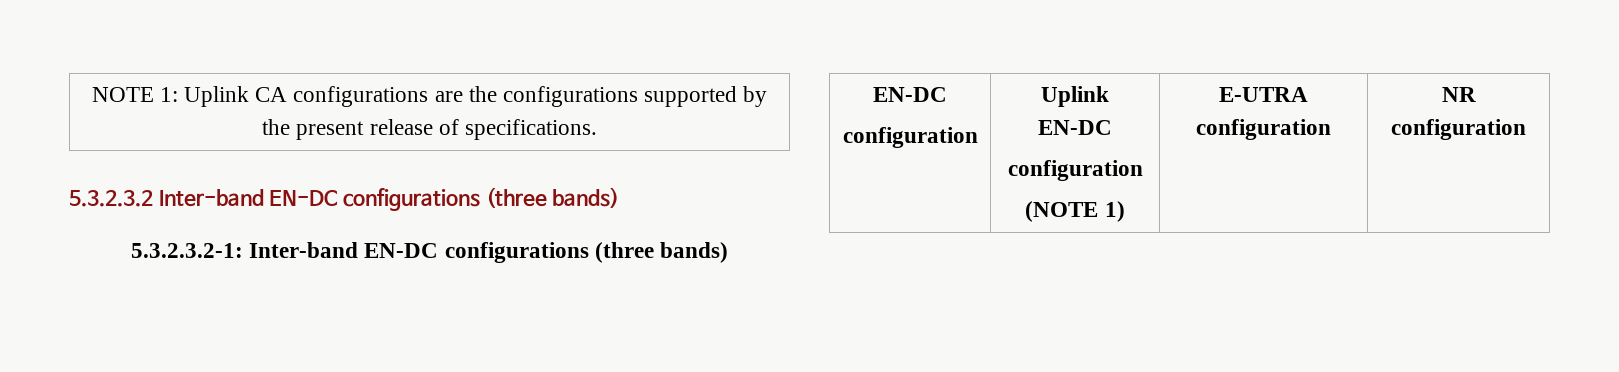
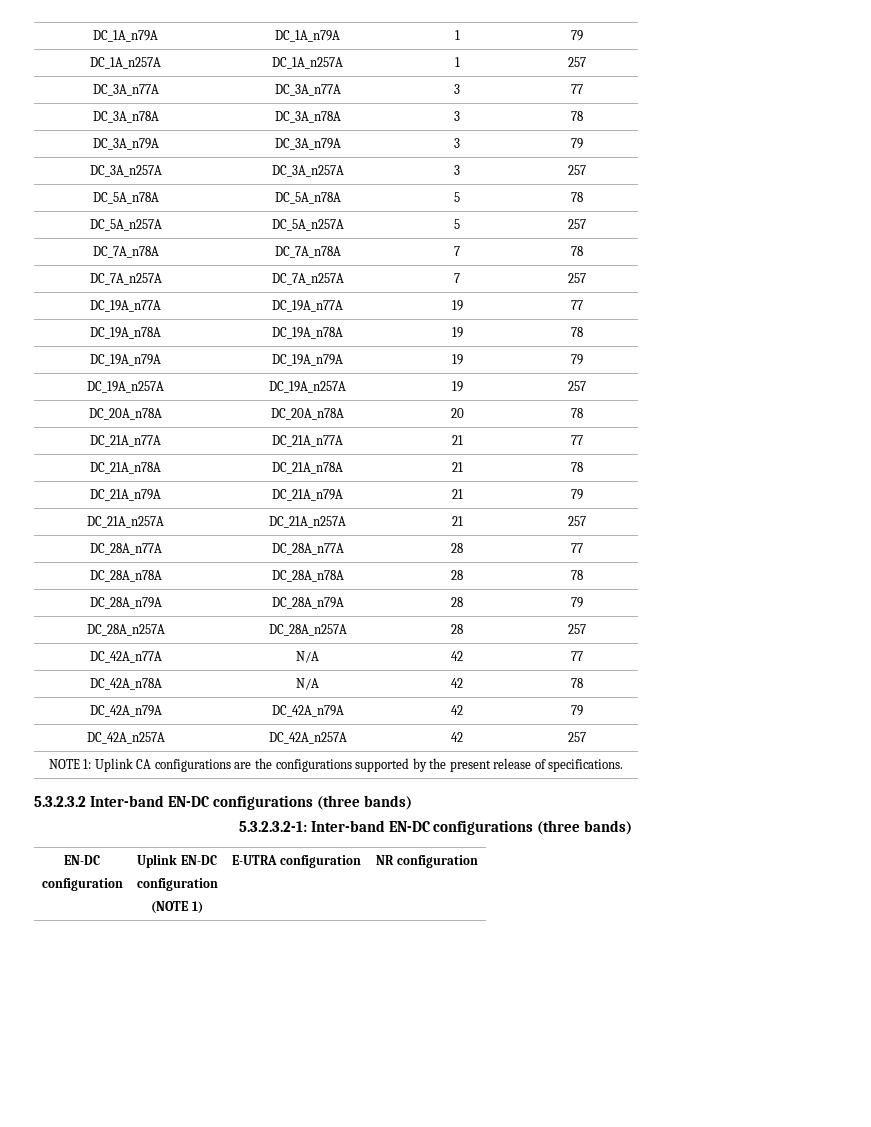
+ DC_1A_n79A | DC_1A_n79A | 1 | 79
+ DC_1A_n257A | DC_1A_n257A | 1 | 257
+ DC_3A_n77A | DC_3A_n77A | 3 | 77
+ DC_3A_n78A | DC_3A_n78A | 3 | 78
+ DC_3A_n79A | DC_3A_n79A | 3 | 79
+ DC_3A_n257A | DC_3A_n257A | 3 | 257
+ DC_5A_n78A | DC_5A_n78A | 5 | 78
+ DC_5A_n257A | DC_5A_n257A | 5 | 257
+ DC_7A_n78A | DC_7A_n78A | 7 | 78
+ DC_7A_n257A | DC_7A_n257A | 7 | 257
+ DC_19A_n77A | DC_19A_n77A | 19 | 77
+ DC_19A_n78A | DC_19A_n78A | 19 | 78
+ DC_19A_n79A | DC_19A_n79A | 19 | 79
+ DC_19A_n257A | DC_19A_n257A | 19 | 257
+ DC_20A_n78A | DC_20A_n78A | 20 | 78
+ DC_21A_n77A | DC_21A_n77A | 21 | 77
+ DC_21A_n78A | DC_21A_n78A | 21 | 78
+ DC_21A_n79A | DC_21A_n79A | 21 | 79
+ DC_21A_n257A | DC_21A_n257A | 21 | 257
+ DC_28A_n77A | DC_28A_n77A | 28 | 77
+ DC_28A_n78A | DC_28A_n78A | 28 | 78
+ DC_28A_n79A | DC_28A_n79A | 28 | 79
+ DC_28A_n257A | DC_28A_n257A | 28 | 257
+ DC_42A_n77A | N/A | 42 | 77
+ DC_42A_n78A | N/A | 42 | 78
+ DC_42A_n79A | DC_42A_n79A | 42 | 79
+ DC_42A_n257A | DC_42A_n257A | 42 | 257

